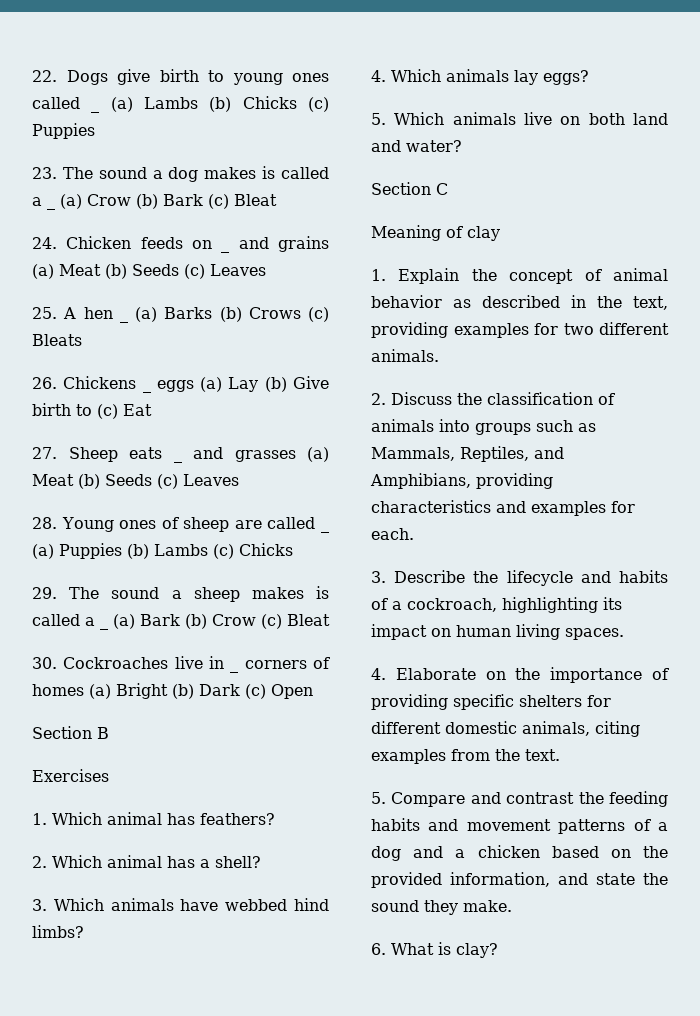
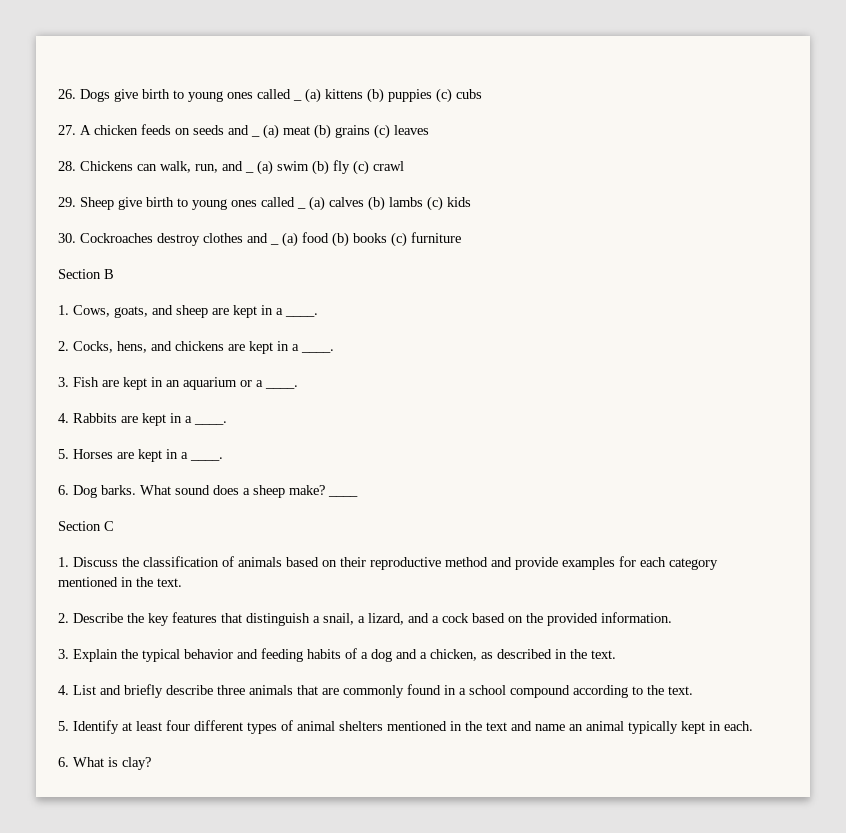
- 22. Dogs give birth to young ones called _ (a) Lambs (b) Chicks (c) Puppies
- 23. The sound a dog makes is called a _ (a) Crow (b) Bark (c) Bleat
- 24. Chicken feeds on _ and grains (a) Meat (b) Seeds (c) Leaves
- 25. A hen _ (a) Barks (b) Crows (c) Bleats
- 26. Chickens _ eggs (a) Lay (b) Give birth to (c) Eat
- 27. Sheep eats _ and grasses (a) Meat (b) Seeds (c) Leaves
- 28. Young ones of sheep are called _ (a) Puppies (b) Lambs (c) Chicks
- 29. The sound a sheep makes is called a _ (a) Bark (b) Crow (c) Bleat
- 30. Cockroaches live in _ corners of homes (a) Bright (b) Dark (c) Open
+ 26. Dogs give birth to young ones called _ (a) kittens (b) puppies (c) cubs
+ 27. A chicken feeds on seeds and _ (a) meat (b) grains (c) leaves
+ 28. Chickens can walk, run, and _ (a) swim (b) fly (c) crawl
+ 29. Sheep give birth to young ones called _ (a) calves (b) lambs (c) kids
+ 30. Cockroaches destroy clothes and _ (a) food (b) books (c) furniture
- Exercises
- 1. Which animal has feathers?
- 2. Which animal has a shell?
- 3. Which animals have webbed hind limbs?
- 4. Which animals lay eggs?
- 5. Which animals live on both land and water?
+ 1. Cows, goats, and sheep are kept in a ____.
+ 2. Cocks, hens, and chickens are kept in a ____.
+ 3. Fish are kept in an aquarium or a ____.
+ 4. Rabbits are kept in a ____.
+ 5. Horses are kept in a ____.
+ 6. Dog barks. What sound does a sheep make? ____
  Section C
- Meaning of clay
- 1. Explain the concept of animal behavior as described in the text, providing examples for two different animals.
- 2. Discuss the classification of animals into groups such as Mammals, Reptiles, and Amphibians, providing characteristics and examples for each.
- 3. Describe the lifecycle and habits of a cockroach, highlighting its impact on human living spaces.
- 4. Elaborate on the importance of providing specific shelters for different domestic animals, citing examples from the text.
- 5. Compare and contrast the feeding habits and movement patterns of a dog and a chicken based on the provided information, and state the sound they make.
+ 1. Discuss the classification of animals based on their reproductive method and provide examples for each category mentioned in the text.
+ 2. Describe the key features that distinguish a snail, a lizard, and a cock based on the provided information.
+ 3. Explain the typical behavior and feeding habits of a dog and a chicken, as described in the text.
+ 4. List and briefly describe three animals that are commonly found in a school compound according to the text.
+ 5. Identify at least four different types of animal shelters mentioned in the text and name an animal typically kept in each.

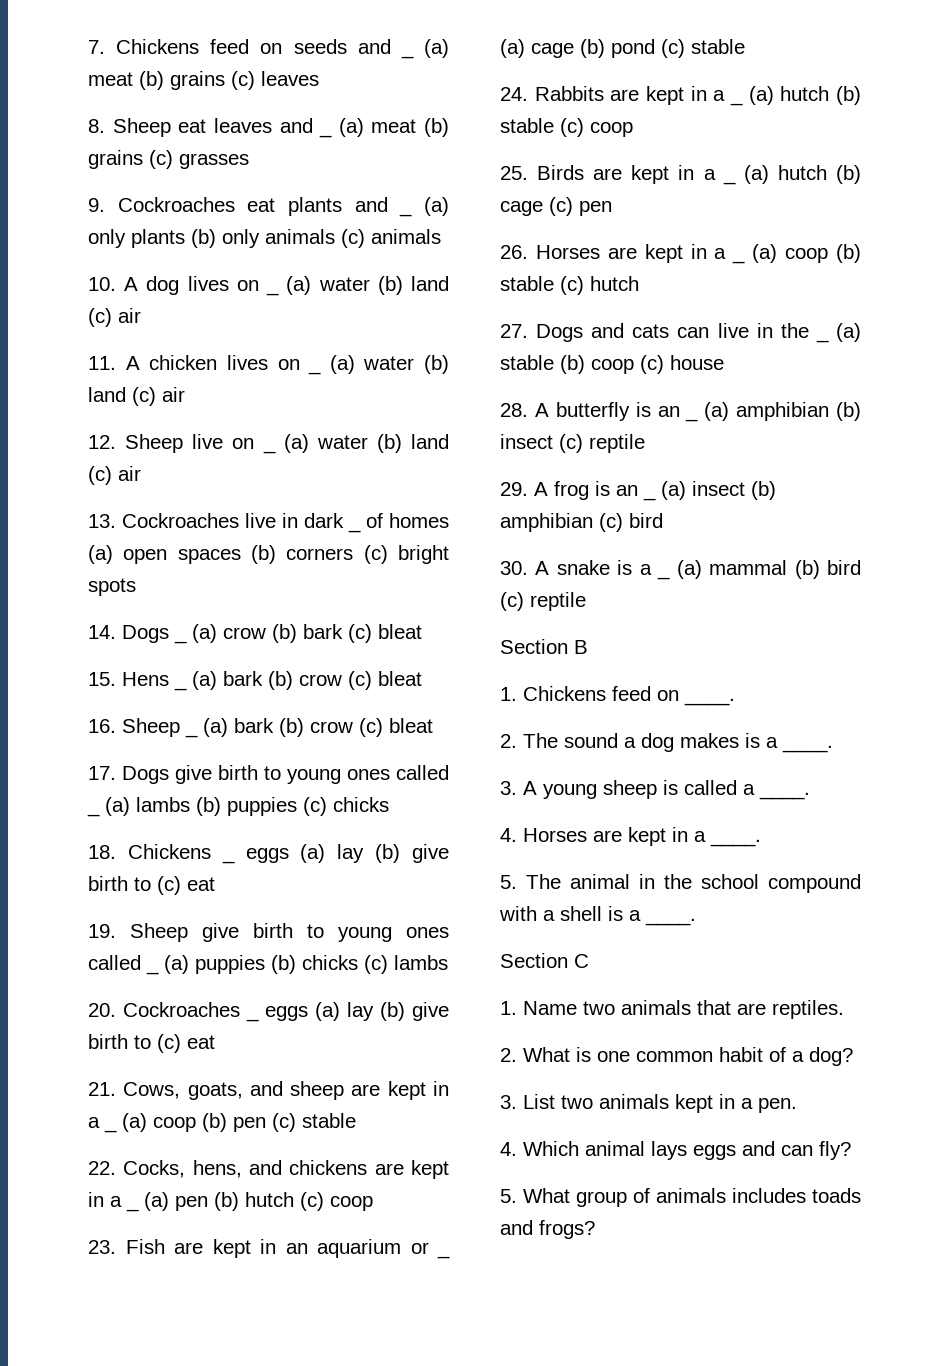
- 26. Dogs give birth to young ones called _ (a) kittens (b) puppies (c) cubs
- 27. A chicken feeds on seeds and _ (a) meat (b) grains (c) leaves
+ 7. Chickens feed on seeds and _ (a) meat (b) grains (c) leaves
- 28. Chickens can walk, run, and _ (a) swim (b) fly (c) crawl
- 29. Sheep give birth to young ones called _ (a) calves (b) lambs (c) kids
- 30. Cockroaches destroy clothes and _ (a) food (b) books (c) furniture
+ 8. Sheep eat leaves and _ (a) meat (b) grains (c) grasses
+ 9. Cockroaches eat plants and _ (a) only plants (b) only animals (c) animals
+ 10. A dog lives on _ (a) water (b) land (c) air
+ 11. A chicken lives on _ (a) water (b) land (c) air
+ 12. Sheep live on _ (a) water (b) land (c) air
+ 13. Cockroaches live in dark _ of homes (a) open spaces (b) corners (c) bright spots
+ 14. Dogs _ (a) crow (b) bark (c) bleat
+ 15. Hens _ (a) bark (b) crow (c) bleat
+ 16. Sheep _ (a) bark (b) crow (c) bleat
+ 17. Dogs give birth to young ones called _ (a) lambs (b) puppies (c) chicks
+ 18. Chickens _ eggs (a) lay (b) give birth to (c) eat
+ 19. Sheep give birth to young ones called _ (a) puppies (b) chicks (c) lambs
+ 20. Cockroaches _ eggs (a) lay (b) give birth to (c) eat
+ 21. Cows, goats, and sheep are kept in a _ (a) coop (b) pen (c) stable
+ 22. Cocks, hens, and chickens are kept in a _ (a) pen (b) hutch (c) coop
+ 23. Fish are kept in an aquarium or _ (a) cage (b) pond (c) stable
+ 24. Rabbits are kept in a _ (a) hutch (b) stable (c) coop
+ 25. Birds are kept in a _ (a) hutch (b) cage (c) pen
+ 26. Horses are kept in a _ (a) coop (b) stable (c) hutch
+ 27. Dogs and cats can live in the _ (a) stable (b) coop (c) house
+ 28. A butterfly is an _ (a) amphibian (b) insect (c) reptile
+ 29. A frog is an _ (a) insect (b) amphibian (c) bird
+ 30. A snake is a _ (a) mammal (b) bird (c) reptile
  Section B
- 1. Cows, goats, and sheep are kept in a ____.
- 2. Cocks, hens, and chickens are kept in a ____.
- 3. Fish are kept in an aquarium or a ____.
+ 1. Chickens feed on ____.
+ 2. The sound a dog makes is a ____.
+ 3. A young sheep is called a ____.
- 4. Rabbits are kept in a ____.
+ 4. Horses are kept in a ____.
- 5. Horses are kept in a ____.
- 6. Dog barks. What sound does a sheep make? ____
+ 5. The animal in the school compound with a shell is a ____.
  Section C
- 1. Discuss the classification of animals based on their reproductive method and provide examples for each category mentioned in the text.
- 2. Describe the key features that distinguish a snail, a lizard, and a cock based on the provided information.
- 3. Explain the typical behavior and feeding habits of a dog and a chicken, as described in the text.
- 4. List and briefly describe three animals that are commonly found in a school compound according to the text.
- 5. Identify at least four different types of animal shelters mentioned in the text and name an animal typically kept in each.
- 6. What is clay?
+ 1. Name two animals that are reptiles.
+ 2. What is one common habit of a dog?
+ 3. List two animals kept in a pen.
+ 4. Which animal lays eggs and can fly?
+ 5. What group of animals includes toads and frogs?

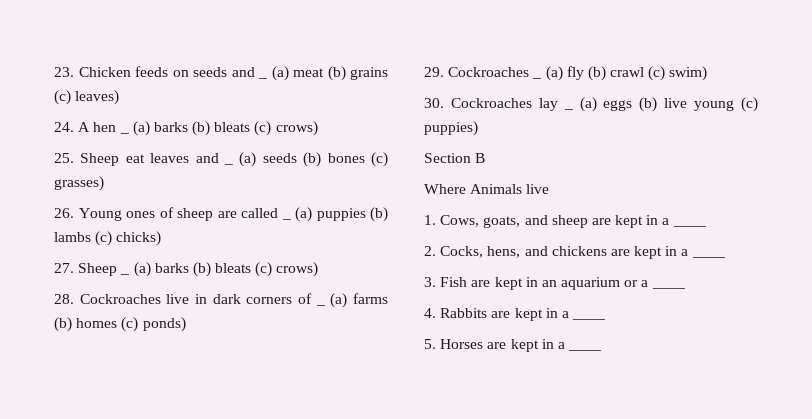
- 7. Chickens feed on seeds and _ (a) meat (b) grains (c) leaves
- 8. Sheep eat leaves and _ (a) meat (b) grains (c) grasses
- 9. Cockroaches eat plants and _ (a) only plants (b) only animals (c) animals
- 10. A dog lives on _ (a) water (b) land (c) air
- 11. A chicken lives on _ (a) water (b) land (c) air
- 12. Sheep live on _ (a) water (b) land (c) air
- 13. Cockroaches live in dark _ of homes (a) open spaces (b) corners (c) bright spots
- 14. Dogs _ (a) crow (b) bark (c) bleat
- 15. Hens _ (a) bark (b) crow (c) bleat
- 16. Sheep _ (a) bark (b) crow (c) bleat
- 17. Dogs give birth to young ones called _ (a) lambs (b) puppies (c) chicks
- 18. Chickens _ eggs (a) lay (b) give birth to (c) eat
- 19. Sheep give birth to young ones called _ (a) puppies (b) chicks (c) lambs
- 20. Cockroaches _ eggs (a) lay (b) give birth to (c) eat
- 21. Cows, goats, and sheep are kept in a _ (a) coop (b) pen (c) stable
- 22. Cocks, hens, and chickens are kept in a _ (a) pen (b) hutch (c) coop
- 23. Fish are kept in an aquarium or _ (a) cage (b) pond (c) stable
- 24. Rabbits are kept in a _ (a) hutch (b) stable (c) coop
- 25. Birds are kept in a _ (a) hutch (b) cage (c) pen
- 26. Horses are kept in a _ (a) coop (b) stable (c) hutch
- 27. Dogs and cats can live in the _ (a) stable (b) coop (c) house
- 28. A butterfly is an _ (a) amphibian (b) insect (c) reptile
- 29. A frog is an _ (a) insect (b) amphibian (c) bird
- 30. A snake is a _ (a) mammal (b) bird (c) reptile
+ 23. Chicken feeds on seeds and _ (a) meat (b) grains (c) leaves)
+ 24. A hen _ (a) barks (b) bleats (c) crows)
+ 25. Sheep eat leaves and _ (a) seeds (b) bones (c) grasses)
+ 26. Young ones of sheep are called _ (a) puppies (b) lambs (c) chicks)
+ 27. Sheep _ (a) barks (b) bleats (c) crows)
+ 28. Cockroaches live in dark corners of _ (a) farms (b) homes (c) ponds)
+ 29. Cockroaches _ (a) fly (b) crawl (c) swim)
+ 30. Cockroaches lay _ (a) eggs (b) live young (c) puppies)
  Section B
- 1. Chickens feed on ____.
- 2. The sound a dog makes is a ____.
- 3. A young sheep is called a ____.
- 4. Horses are kept in a ____.
- 5. The animal in the school compound with a shell is a ____.
- Section C
- 1. Name two animals that are reptiles.
- 2. What is one common habit of a dog?
- 3. List two animals kept in a pen.
- 4. Which animal lays eggs and can fly?
- 5. What group of animals includes toads and frogs?
+ Where Animals live
+ 1. Cows, goats, and sheep are kept in a ____
+ 2. Cocks, hens, and chickens are kept in a ____
+ 3. Fish are kept in an aquarium or a ____
+ 4. Rabbits are kept in a ____
+ 5. Horses are kept in a ____

